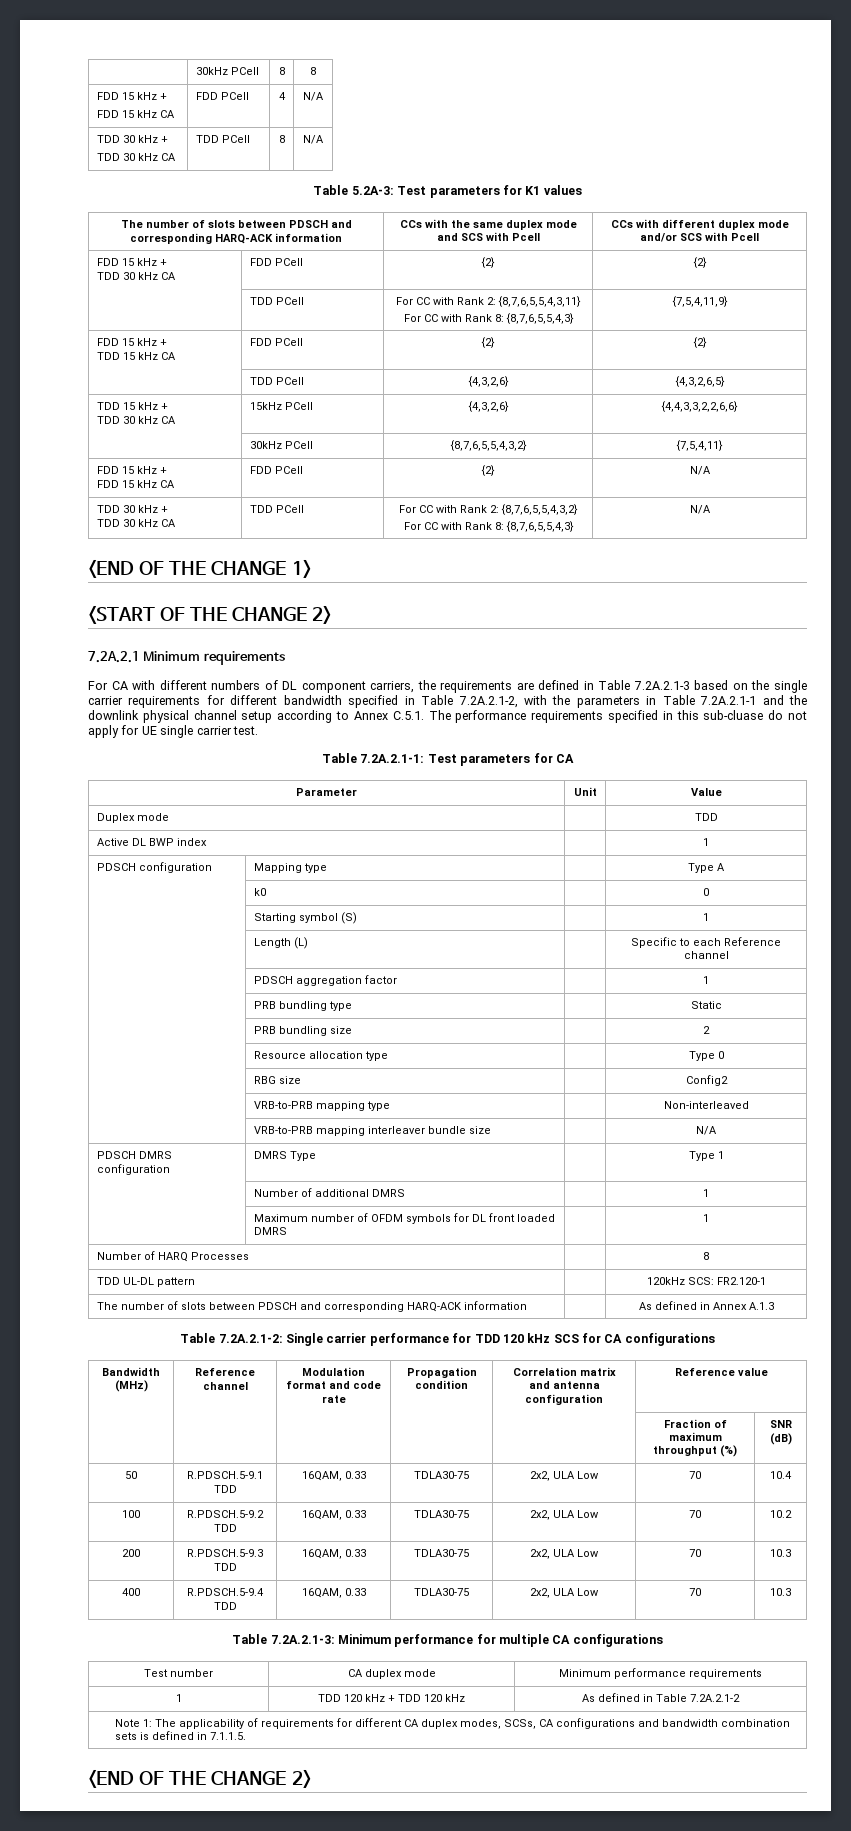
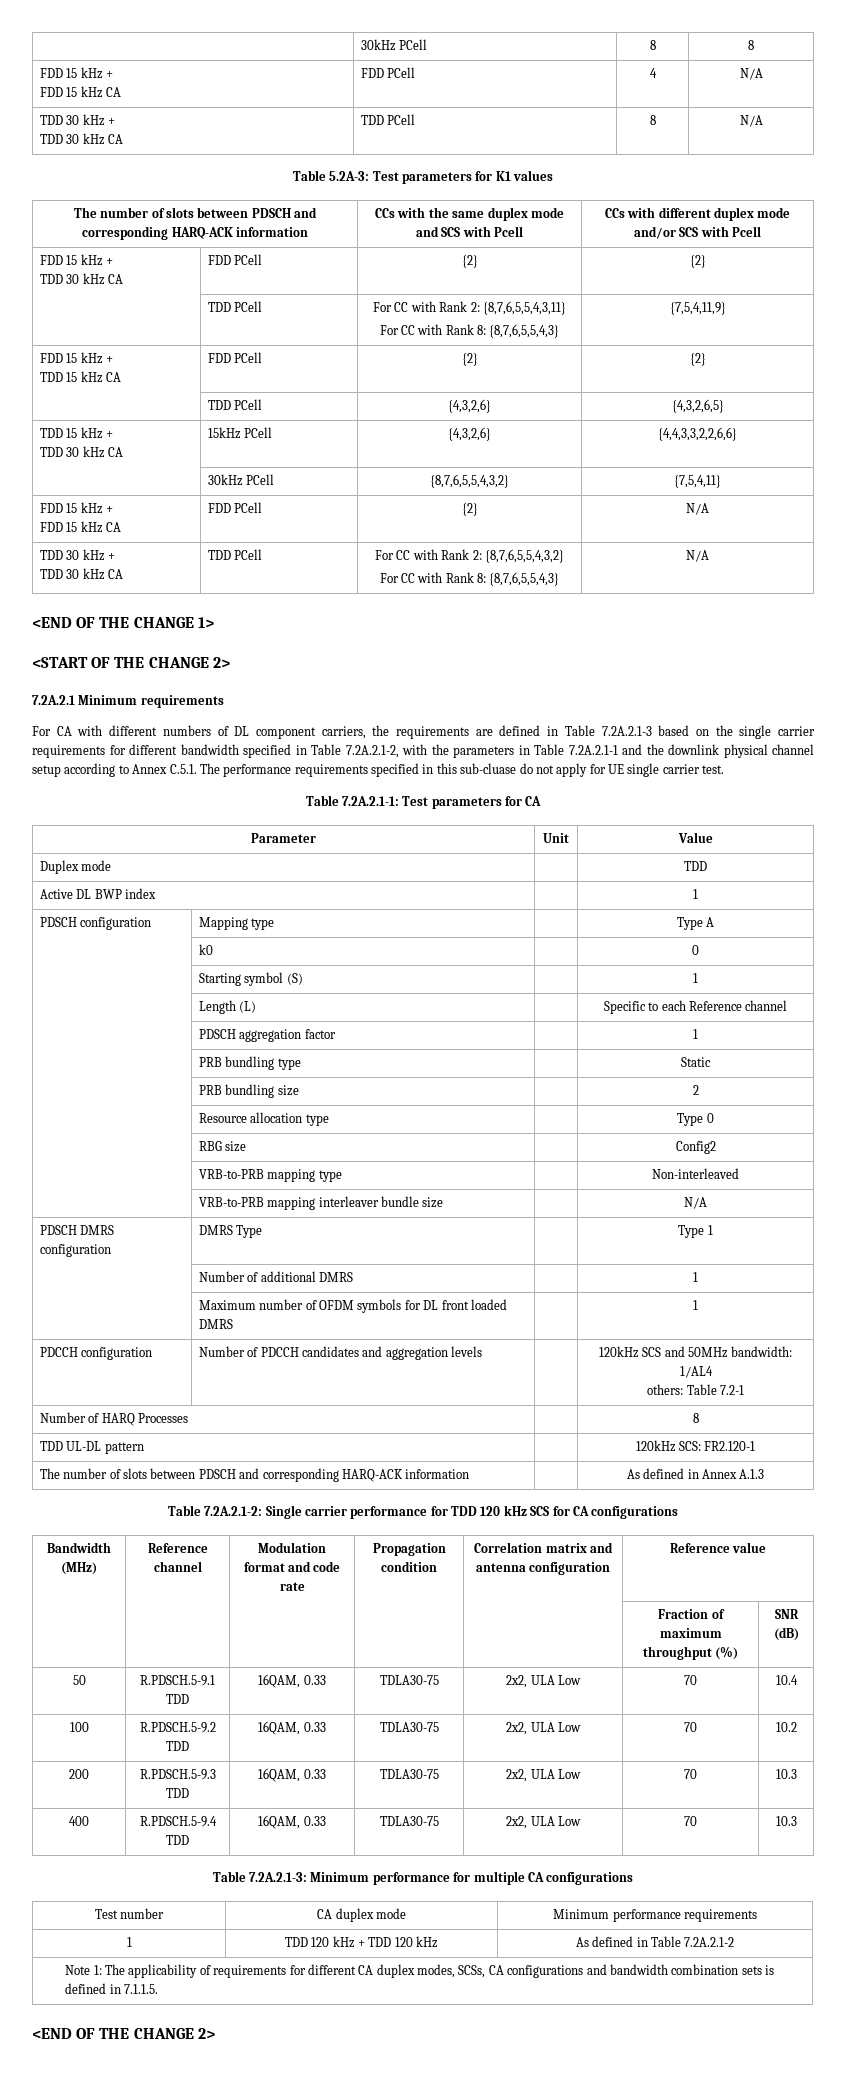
+ PDCCH configuration | Number of PDCCH candidates and aggregation levels | | 120kHz SCS and 50MHz bandwidth: 1/AL4
+ others: Table 7.2-1

